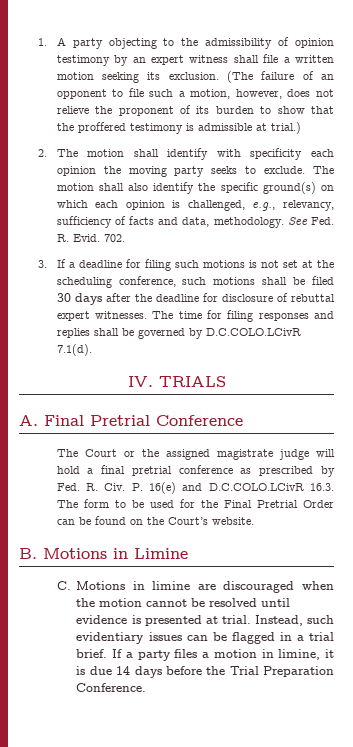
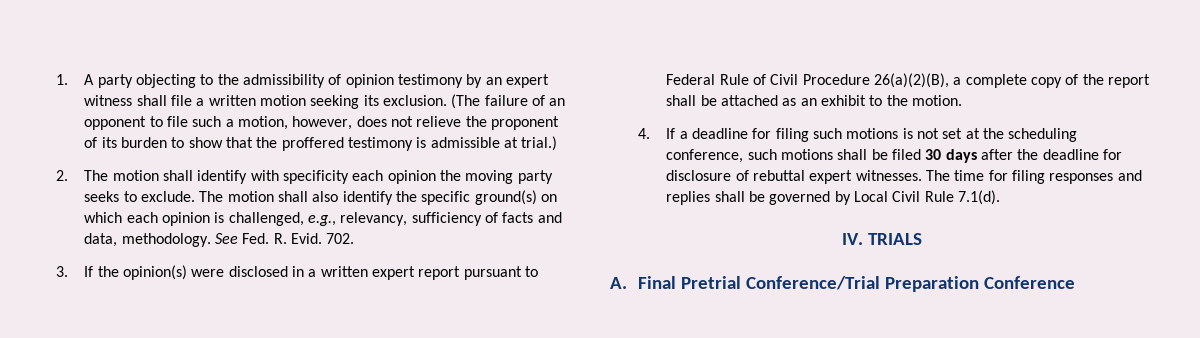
- 3. If a deadline for filing such motions is not set at the scheduling conference, such motions shall be filed 30 days after the deadline for disclosure of rebuttal expert witnesses.
+ 3. If the opinion(s) were disclosed in a written expert report pursuant to Federal Rule of Civil Procedure 26(a)(2)(B), a complete copy of the report shall be attached as an exhibit to the motion.
+ 4. If a deadline for filing such motions is not set at the scheduling conference, such motions shall be filed 30 days after the deadline for disclosure of rebuttal expert witnesses.
- The time for filing responses and replies shall be governed by D.C.COLO.LCivR 7.1(d).
+ The time for filing responses and replies shall be governed by Local Civil Rule 7.1(d).
- A. Final Pretrial Conference
+ A. Final Pretrial Conference/Trial Preparation Conference
- The Court or the assigned magistrate judge will hold a final pretrial conference as prescribed by Fed. R. Civ. P. 16(e) and D.C.COLO.LCivR 16.3. The form to be used for the Final Pretrial Order can be found on the Court’s website.
- B. Motions in Limine
- C. Motions in limine are discouraged when the motion cannot be resolved until evidence is presented at trial. Instead, such evidentiary issues can be flagged in a trial brief. If a party files a motion in limine, it is due 14 days before the Trial Preparation Conference.

